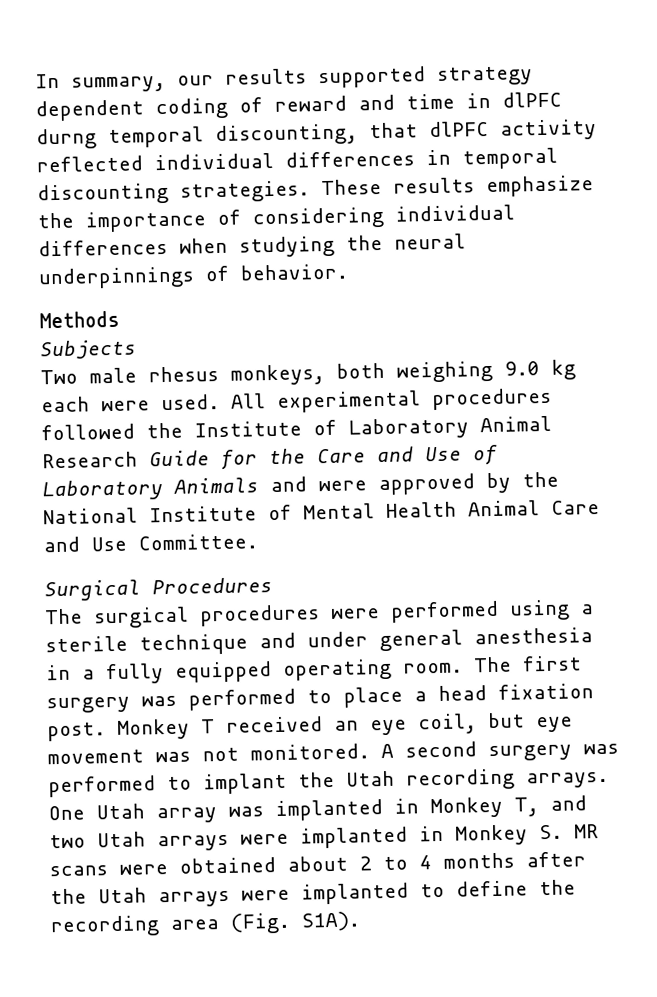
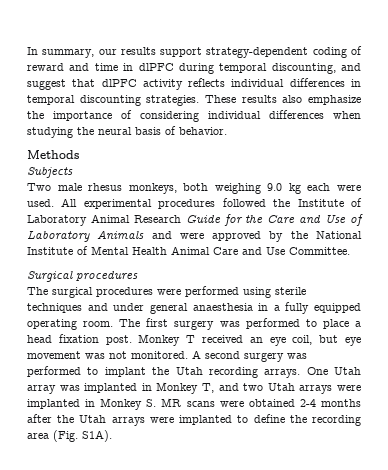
- In summary, our results supported strategy dependent coding of reward and time in dlPFC durng temporal discounting, that dlPFC activity reflected individual differences in temporal discounting strategies.
+ In summary, our results support strategy-dependent coding of reward and time in dlPFC during temporal discounting, and suggest that dlPFC activity reflects individual differences in temporal discounting strategies.
- These results emphasize the importance of considering individual differences when studying the neural underpinnings of behavior.
+ These results also emphasize the importance of considering individual differences when studying the neural basis of behavior.
- Surgical Procedures
+ Surgical procedures
- The surgical procedures were performed using a sterile technique and under general anesthesia in a fully equipped operating room.
+ The surgical procedures were performed using sterile techniques and under general anaesthesia in a fully equipped operating room.
- One Utah array was implanted in Monkey T, and two Utah arrays were implanted in Monkey S. MR scans were obtained about 2 to 4 months after the Utah arrays were implanted to define the recording area (Fig. S1A).
+ One Utah array was implanted in Monkey T, and two Utah arrays were implanted in Monkey S. MR scans were obtained 2-4 months after the Utah arrays were implanted to define the recording area (Fig. S1A).

